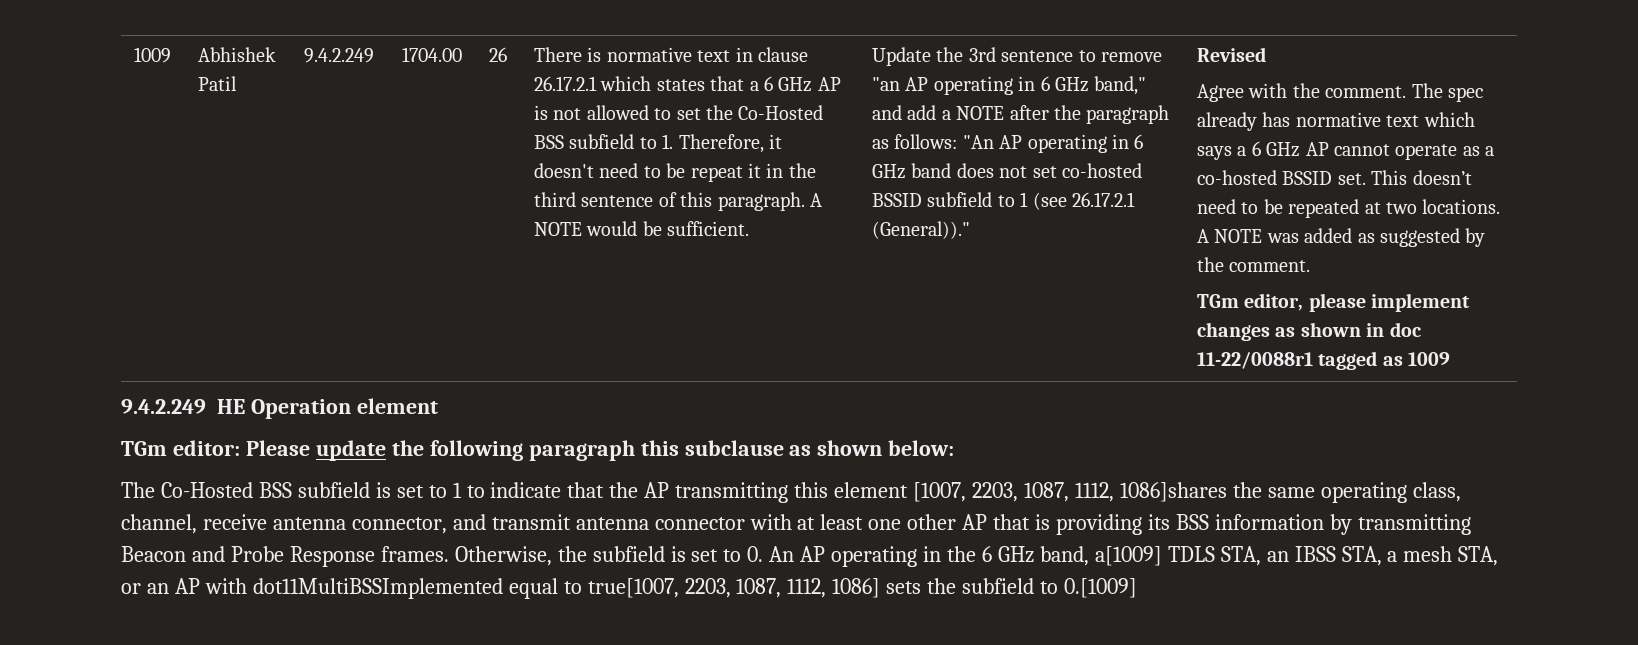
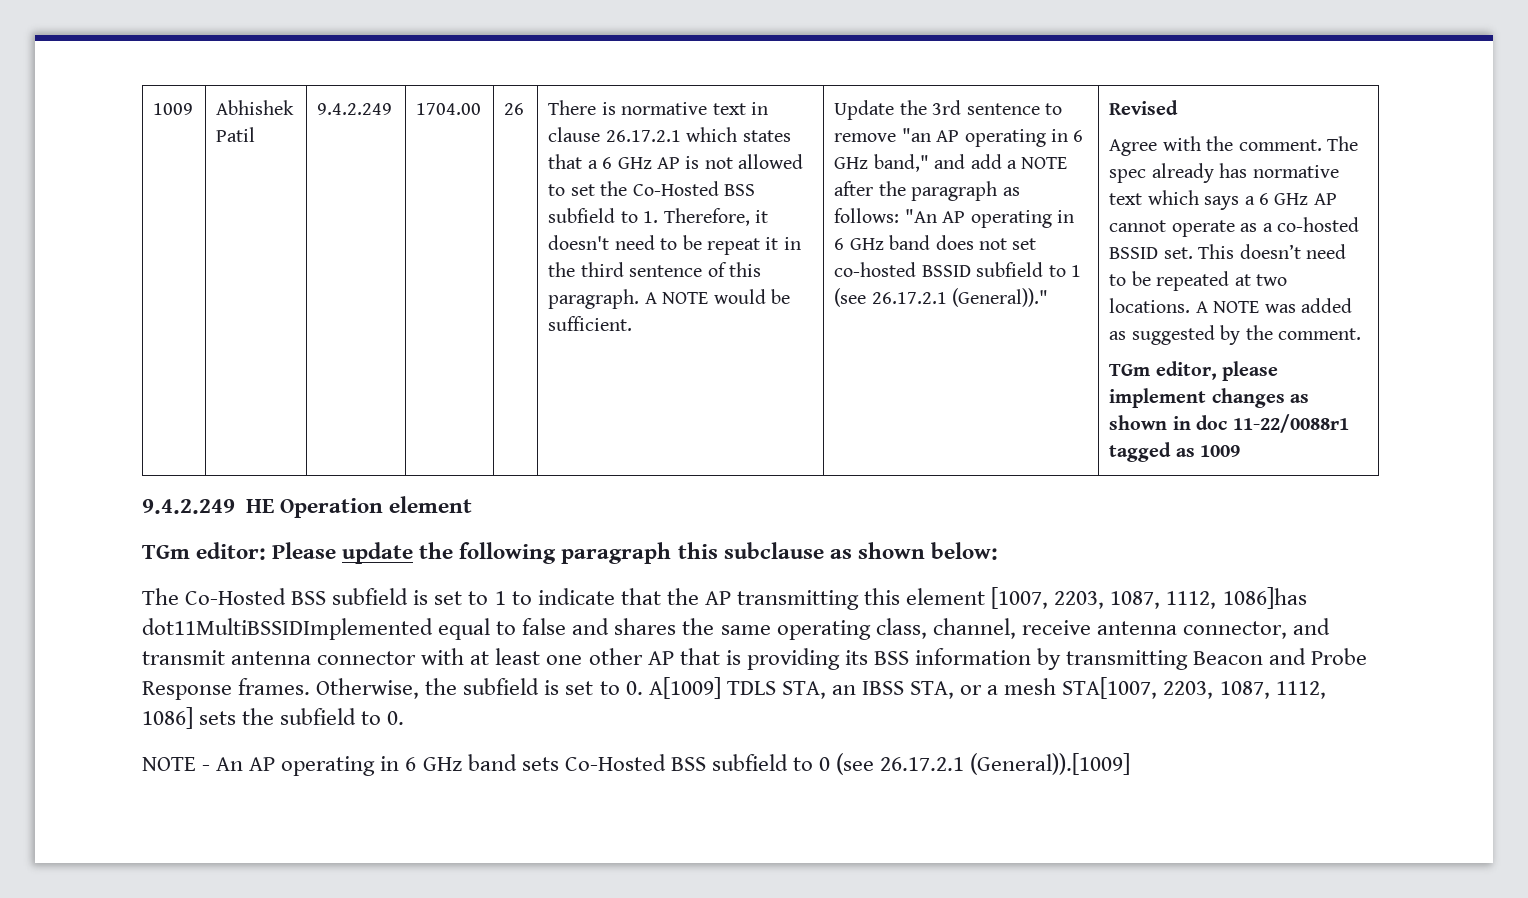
- The Co-Hosted BSS subfield is set to 1 to indicate that the AP transmitting this element [1007, 2203, 1087, 1112, 1086]shares the same operating class, channel, receive antenna connector, and transmit antenna connector with at least one other AP that is providing its BSS information by transmitting Beacon and Probe Response frames.
+ The Co-Hosted BSS subfield is set to 1 to indicate that the AP transmitting this element [1007, 2203, 1087, 1112, 1086]has dot11MultiBSSIDImplemented equal to false and shares the same operating class, channel, receive antenna connector, and transmit antenna connector with at least one other AP that is providing its BSS information by transmitting Beacon and Probe Response frames.
- Otherwise, the subfield is set to 0. An AP operating in the 6 GHz band, a[1009] TDLS STA, an IBSS STA, a mesh STA, or an AP with dot11MultiBSSImplemented equal to true[1007, 2203, 1087, 1112, 1086] sets the subfield to 0.[1009]
+ Otherwise, the subfield is set to 0. A[1009] TDLS STA, an IBSS STA, or a mesh STA[1007, 2203, 1087, 1112, 1086] sets the subfield to 0.
+ NOTE - An AP operating in 6 GHz band sets Co-Hosted BSS subfield to 0 (see 26.17.2.1 (General)).[1009]

